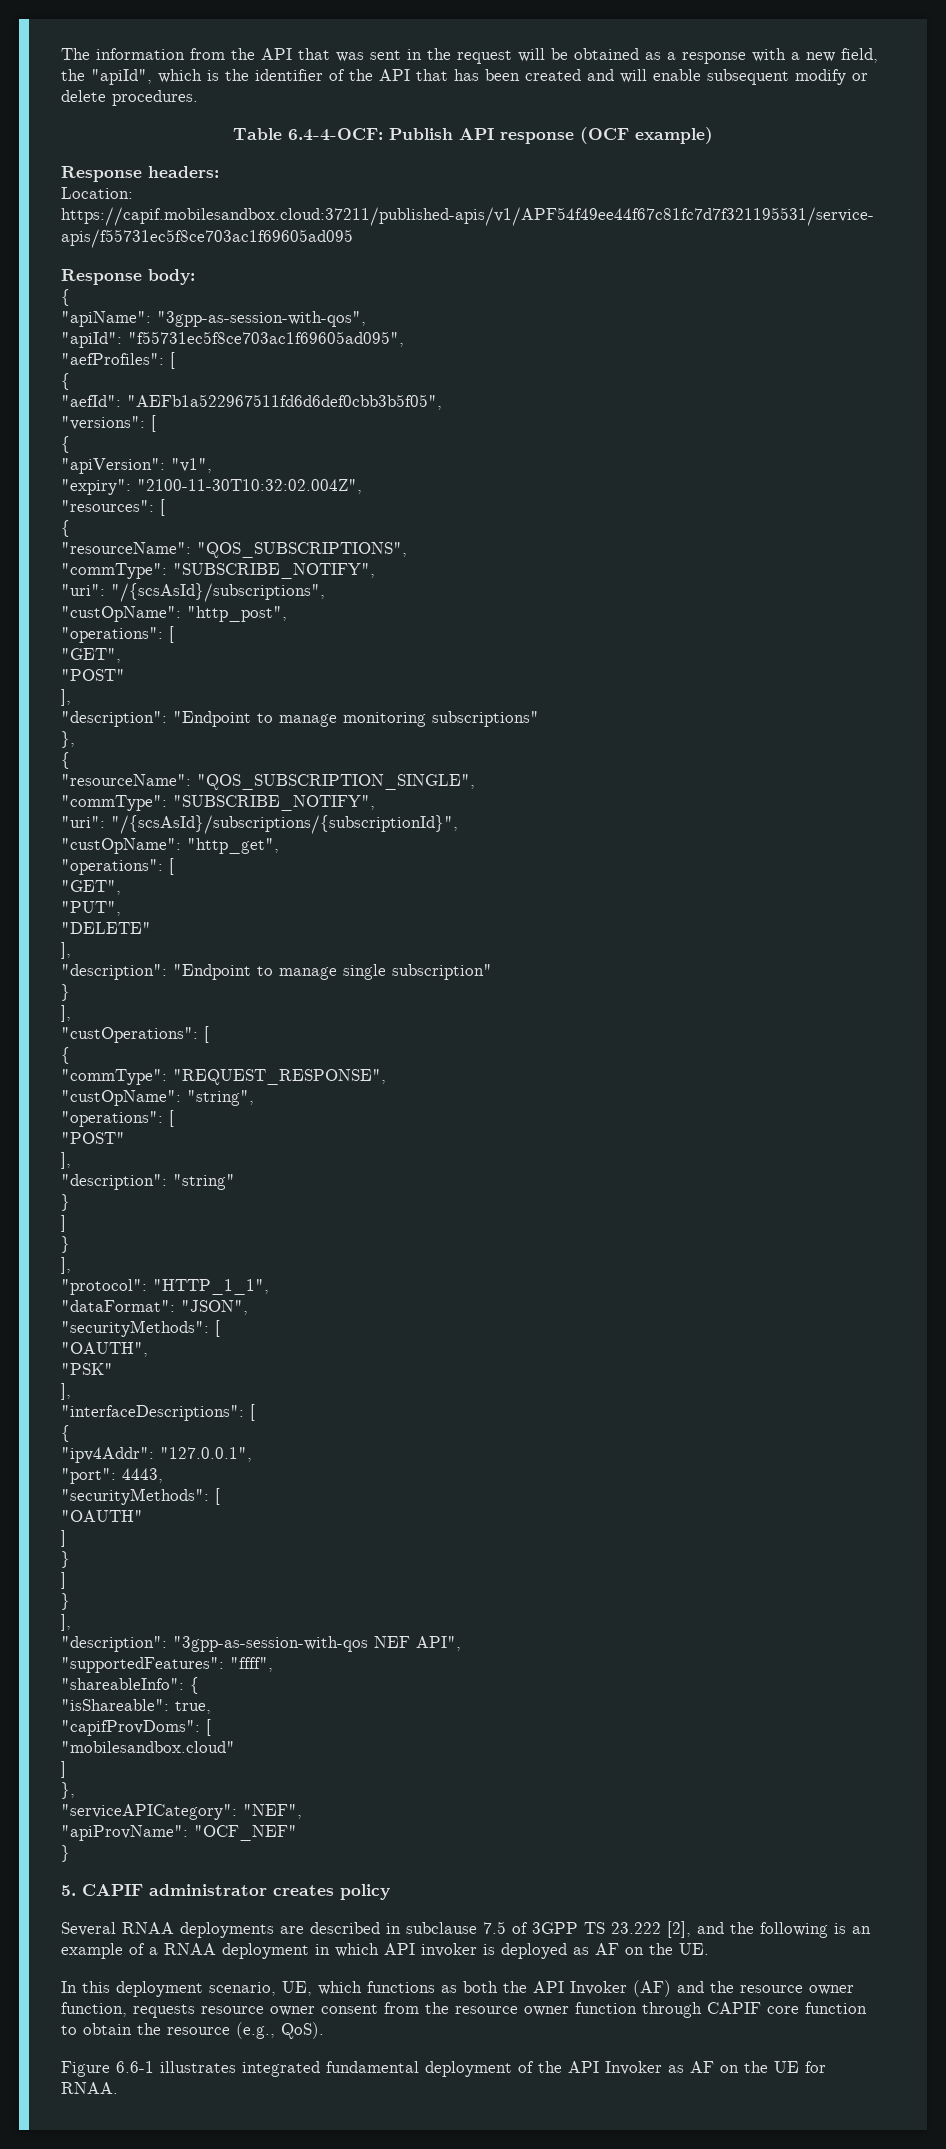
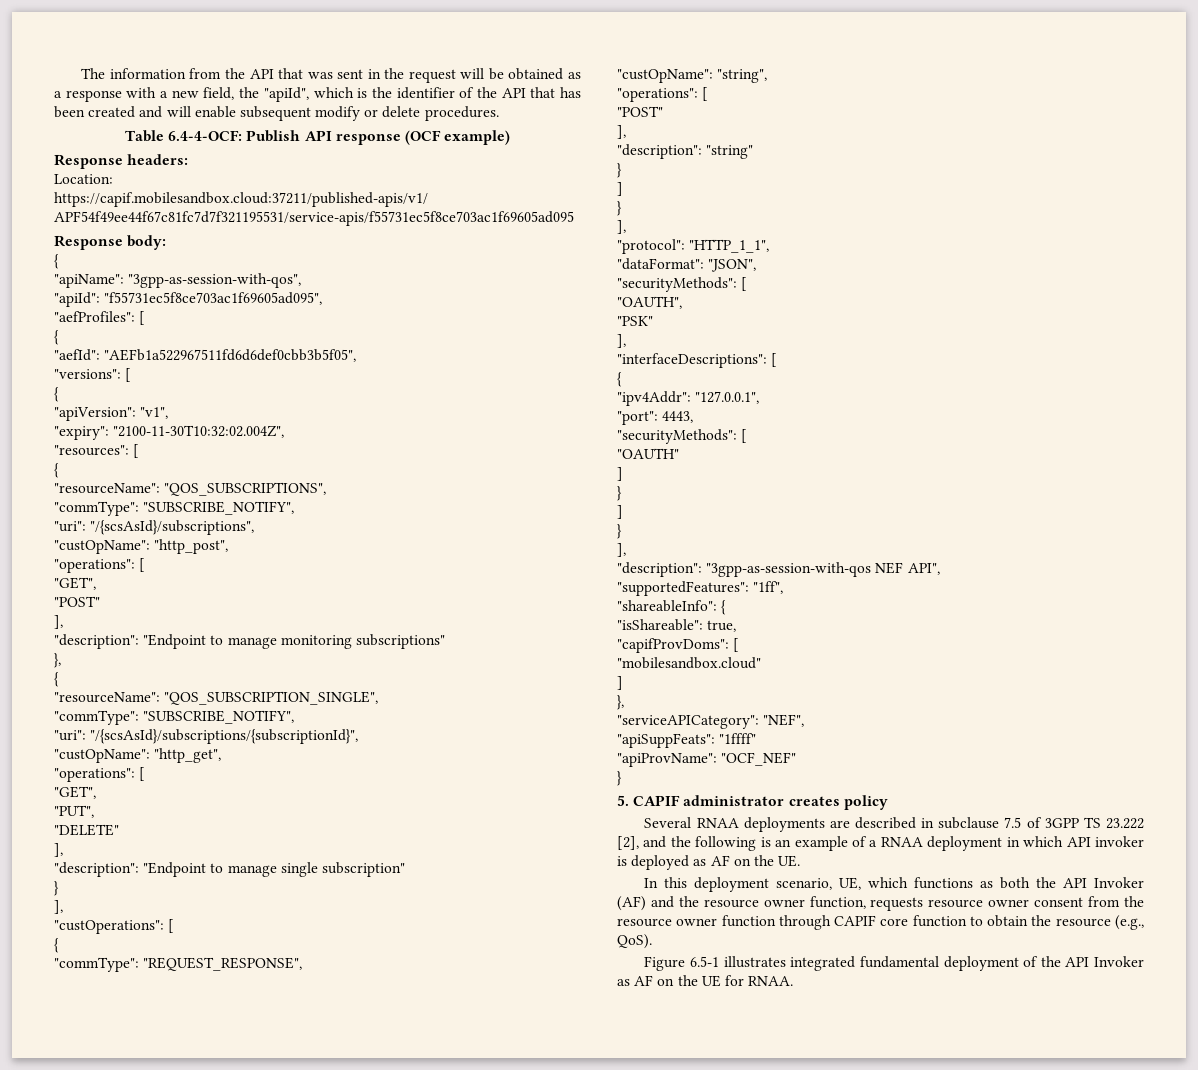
- "supportedFeatures": "ffff",
+ "supportedFeatures": "1ff",
+ "apiSuppFeats": "1ffff"
- Figure 6.6-1 illustrates integrated fundamental deployment of the API Invoker as AF on the UE for RNAA.
+ Figure 6.5-1 illustrates integrated fundamental deployment of the API Invoker as AF on the UE for RNAA.

